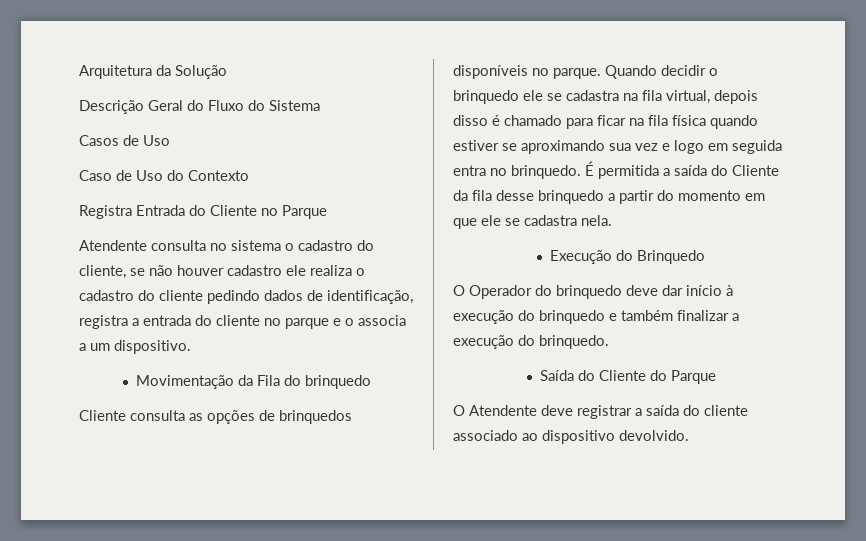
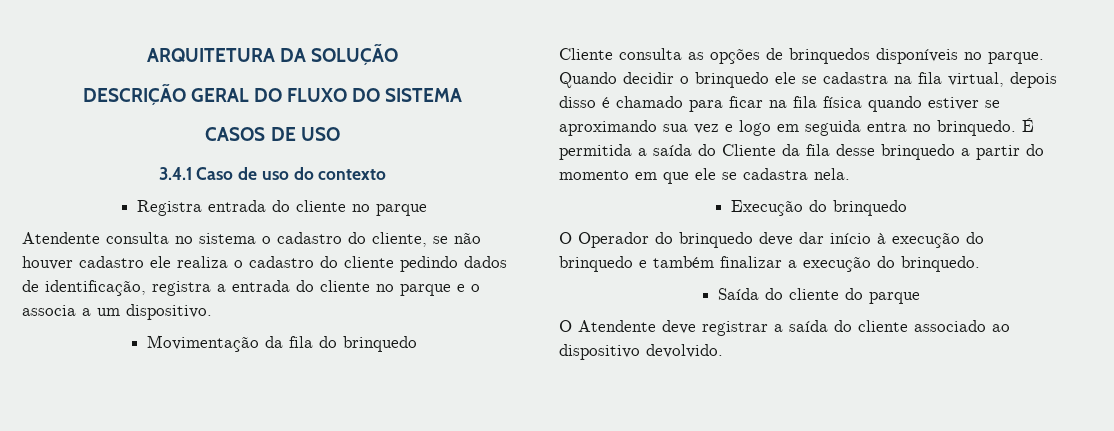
- Arquitetura da Solução
- Descrição Geral do Fluxo do Sistema
- Casos de Uso
- Caso de Uso do Contexto
- Registra Entrada do Cliente no Parque
+ ARQUITETURA DA SOLUÇÃO
+ DESCRIÇÃO GERAL DO FLUXO DO SISTEMA
+ CASOS DE USO
+ 3.4.1 Caso de uso do contexto
+ Registra entrada do cliente no parque
- Movimentação da Fila do brinquedo
+ Movimentação da fila do brinquedo
- Execução do Brinquedo
+ Execução do brinquedo
- Saída do Cliente do Parque
+ Saída do cliente do parque

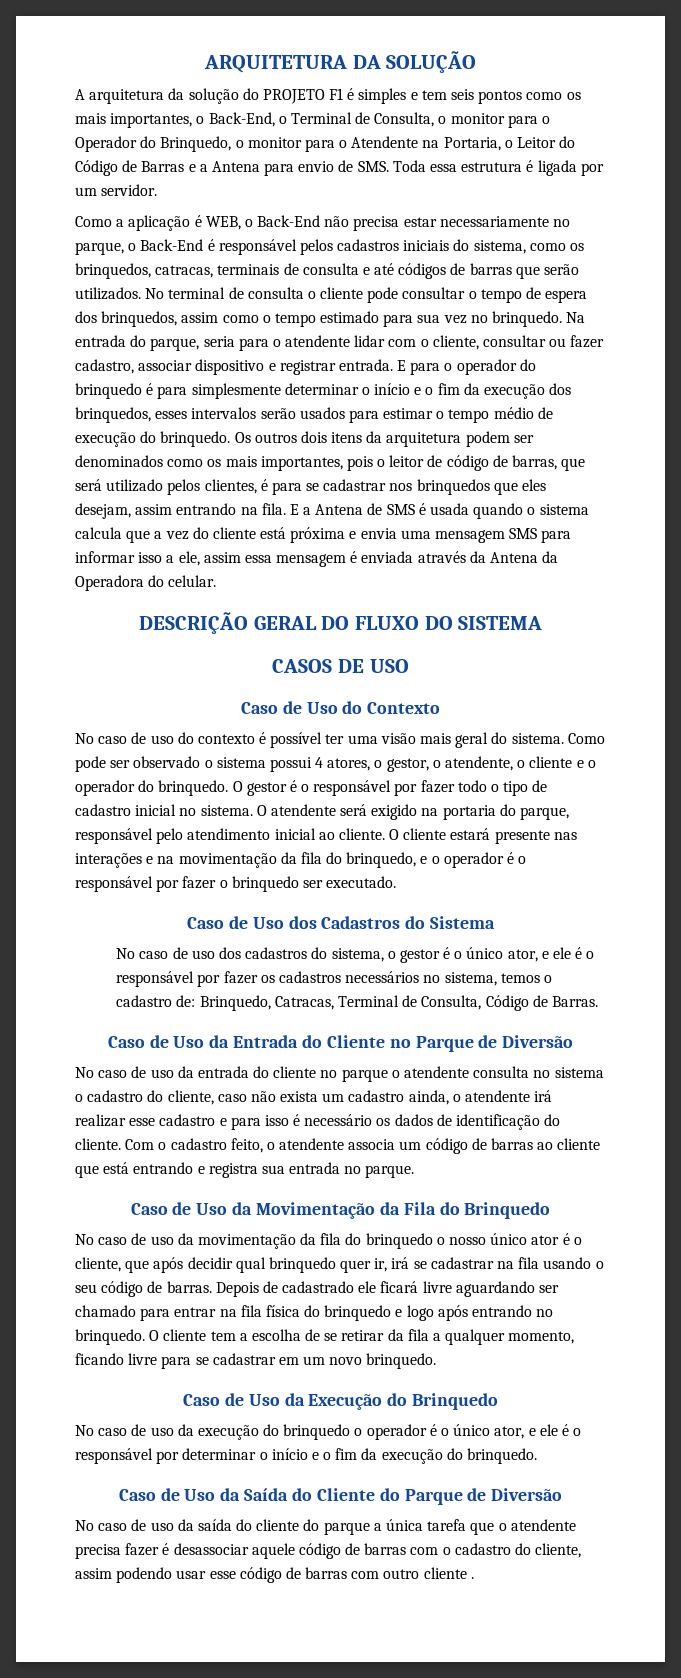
+ A arquitetura da solução do PROJETO F1 é simples e tem seis pontos como os mais importantes, o Back-End, o Terminal de Consulta, o monitor para o Operador do Brinquedo, o monitor para o Atendente na Portaria, o Leitor do Código de Barras e a Antena para envio de SMS. Toda essa estrutura é ligada por um servidor.
+ Como a aplicação é WEB, o Back-End não precisa estar necessariamente no parque, o Back-End é responsável pelos cadastros iniciais do sistema, como os brinquedos, catracas, terminais de consulta e até códigos de barras que serão utilizados. No terminal de consulta o cliente pode consultar o tempo de espera dos brinquedos, assim como o tempo estimado para sua vez no brinquedo. Na entrada do parque, seria para o atendente lidar com o cliente, consultar ou fazer cadastro, associar dispositivo e registrar entrada. E para o operador do brinquedo é para simplesmente determinar o início e o fim da execução dos brinquedos, esses intervalos serão usados para estimar o tempo médio de execução do brinquedo. Os outros dois itens da arquitetura podem ser denominados como os mais importantes, pois o leitor de código de barras, que será utilizado pelos clientes, é para se cadastrar nos brinquedos que eles desejam, assim entrando na fila. E a Antena de SMS é usada quando o sistema calcula que a vez do cliente está próxima e envia uma mensagem SMS para informar isso a ele, assim essa mensagem é enviada através da Antena da Operadora do celular.
- 3.4.1 Caso de uso do contexto
- Registra entrada do cliente no parque
- Atendente consulta no sistema o cadastro do cliente, se não houver cadastro ele realiza o cadastro do cliente pedindo dados de identificação, registra a entrada do cliente no parque e o associa a um dispositivo.
- Movimentação da fila do brinquedo
- Cliente consulta as opções de brinquedos disponíveis no parque. Quando decidir o brinquedo ele se cadastra na fila virtual, depois disso é chamado para ficar na fila física quando estiver se aproximando sua vez e logo em seguida entra no brinquedo. É permitida a saída do Cliente da fila desse brinquedo a partir do momento em que ele se cadastra nela.
- Execução do brinquedo
- O Operador do brinquedo deve dar início à execução do brinquedo e também finalizar a execução do brinquedo.
- Saída do cliente do parque
- O Atendente deve registrar a saída do cliente associado ao dispositivo devolvido.
+ Caso de Uso do Contexto
+ No caso de uso do contexto é possível ter uma visão mais geral do sistema. Como pode ser observado o sistema possui 4 atores, o gestor, o atendente, o cliente e o operador do brinquedo. O gestor é o responsável por fazer todo o tipo de cadastro inicial no sistema. O atendente será exigido na portaria do parque, responsável pelo atendimento inicial ao cliente. O cliente estará presente nas interações e na movimentação da fila do brinquedo, e o operador é o responsável por fazer o brinquedo ser executado.
+ Caso de Uso dos Cadastros do Sistema
+ No caso de uso dos cadastros do sistema, o gestor é o único ator, e ele é o responsável por fazer os cadastros necessários no sistema, temos o cadastro de: Brinquedo, Catracas, Terminal de Consulta, Código de Barras.
+ Caso de Uso da Entrada do Cliente no Parque de Diversão
+ No caso de uso da entrada do cliente no parque o atendente consulta no sistema o cadastro do cliente, caso não exista um cadastro ainda, o atendente irá realizar esse cadastro e para isso é necessário os dados de identificação do cliente. Com o cadastro feito, o atendente associa um código de barras ao cliente que está entrando e registra sua entrada no parque.
+ Caso de Uso da Movimentação da Fila do Brinquedo
+ No caso de uso da movimentação da fila do brinquedo o nosso único ator é o cliente, que após decidir qual brinquedo quer ir, irá se cadastrar na fila usando o seu código de barras. Depois de cadastrado ele ficará livre aguardando ser chamado para entrar na fila física do brinquedo e logo após entrando no brinquedo. O cliente tem a escolha de se retirar da fila a qualquer momento, ficando livre para se cadastrar em um novo brinquedo.
+ Caso de Uso da Execução do Brinquedo
+ No caso de uso da execução do brinquedo o operador é o único ator, e ele é o responsável por determinar o início e o fim da execução do brinquedo.
+ Caso de Uso da Saída do Cliente do Parque de Diversão
+ No caso de uso da saída do cliente do parque a única tarefa que o atendente precisa fazer é desassociar aquele código de barras com o cadastro do cliente, assim podendo usar esse código de barras com outro cliente .

